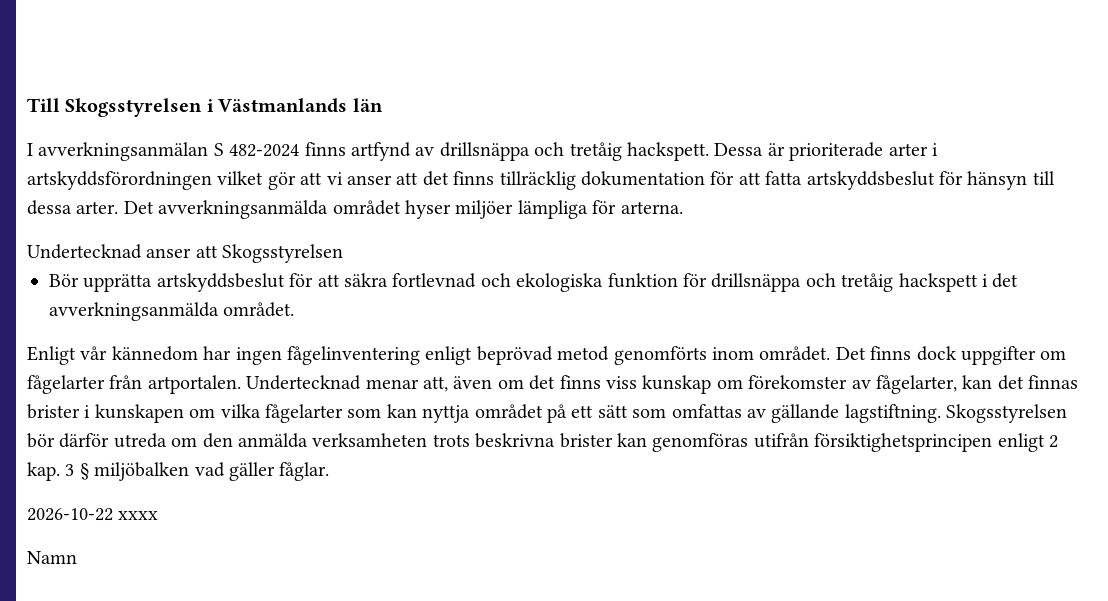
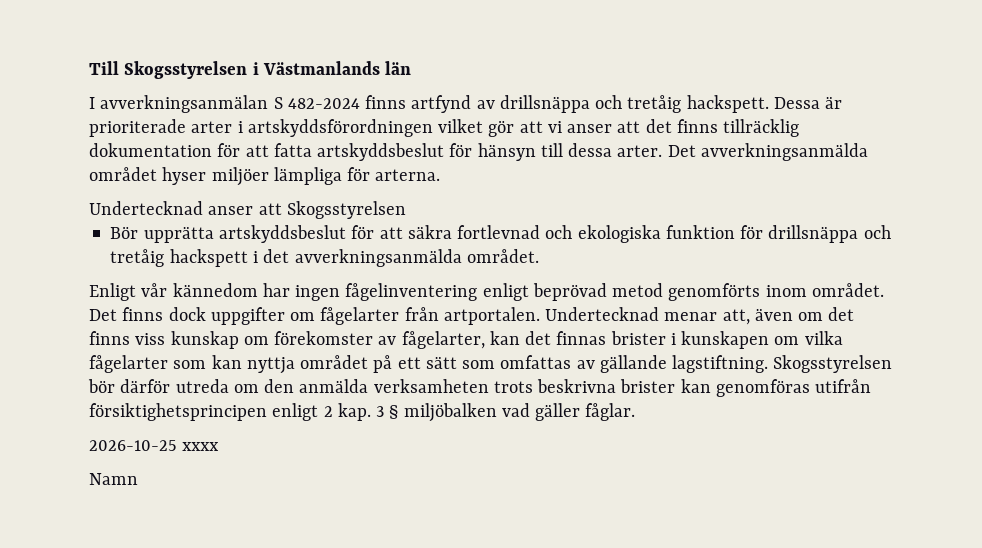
- 2026-10-22 xxxx
+ 2026-10-25 xxxx

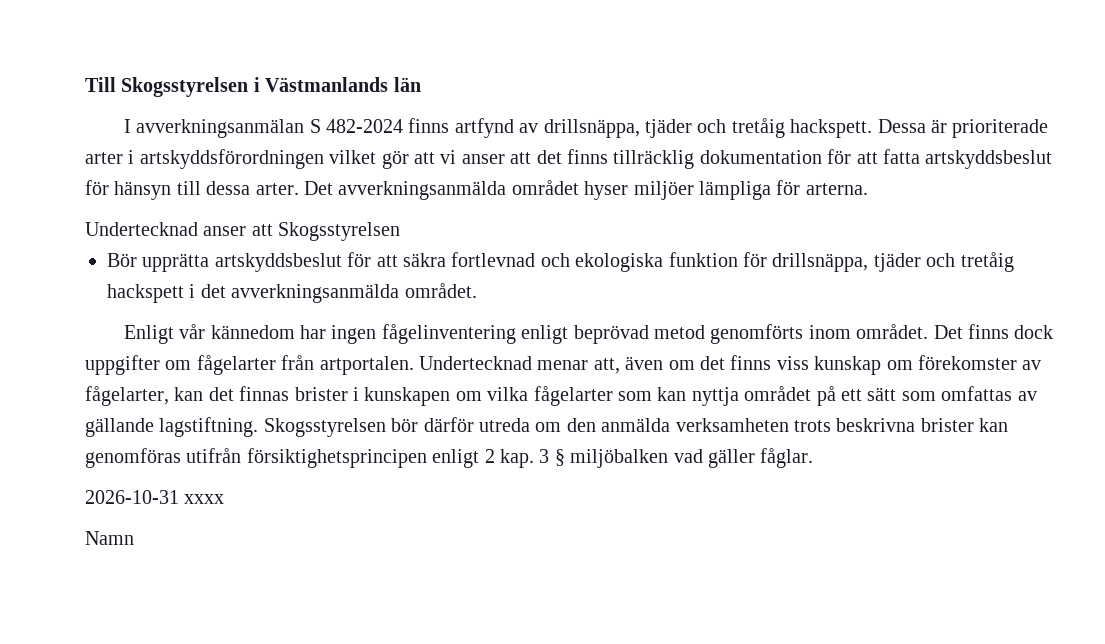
- I avverkningsanmälan S 482-2024 finns artfynd av drillsnäppa och tretåig hackspett.
+ I avverkningsanmälan S 482-2024 finns artfynd av drillsnäppa, tjäder och tretåig hackspett.
- Bör upprätta artskyddsbeslut för att säkra fortlevnad och ekologiska funktion för drillsnäppa och tretåig hackspett i det avverkningsanmälda området.
+ Bör upprätta artskyddsbeslut för att säkra fortlevnad och ekologiska funktion för drillsnäppa, tjäder och tretåig hackspett i det avverkningsanmälda området.
- 2026-10-25 xxxx
+ 2026-10-31 xxxx

